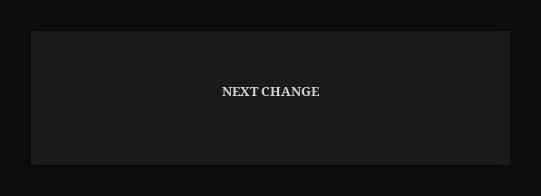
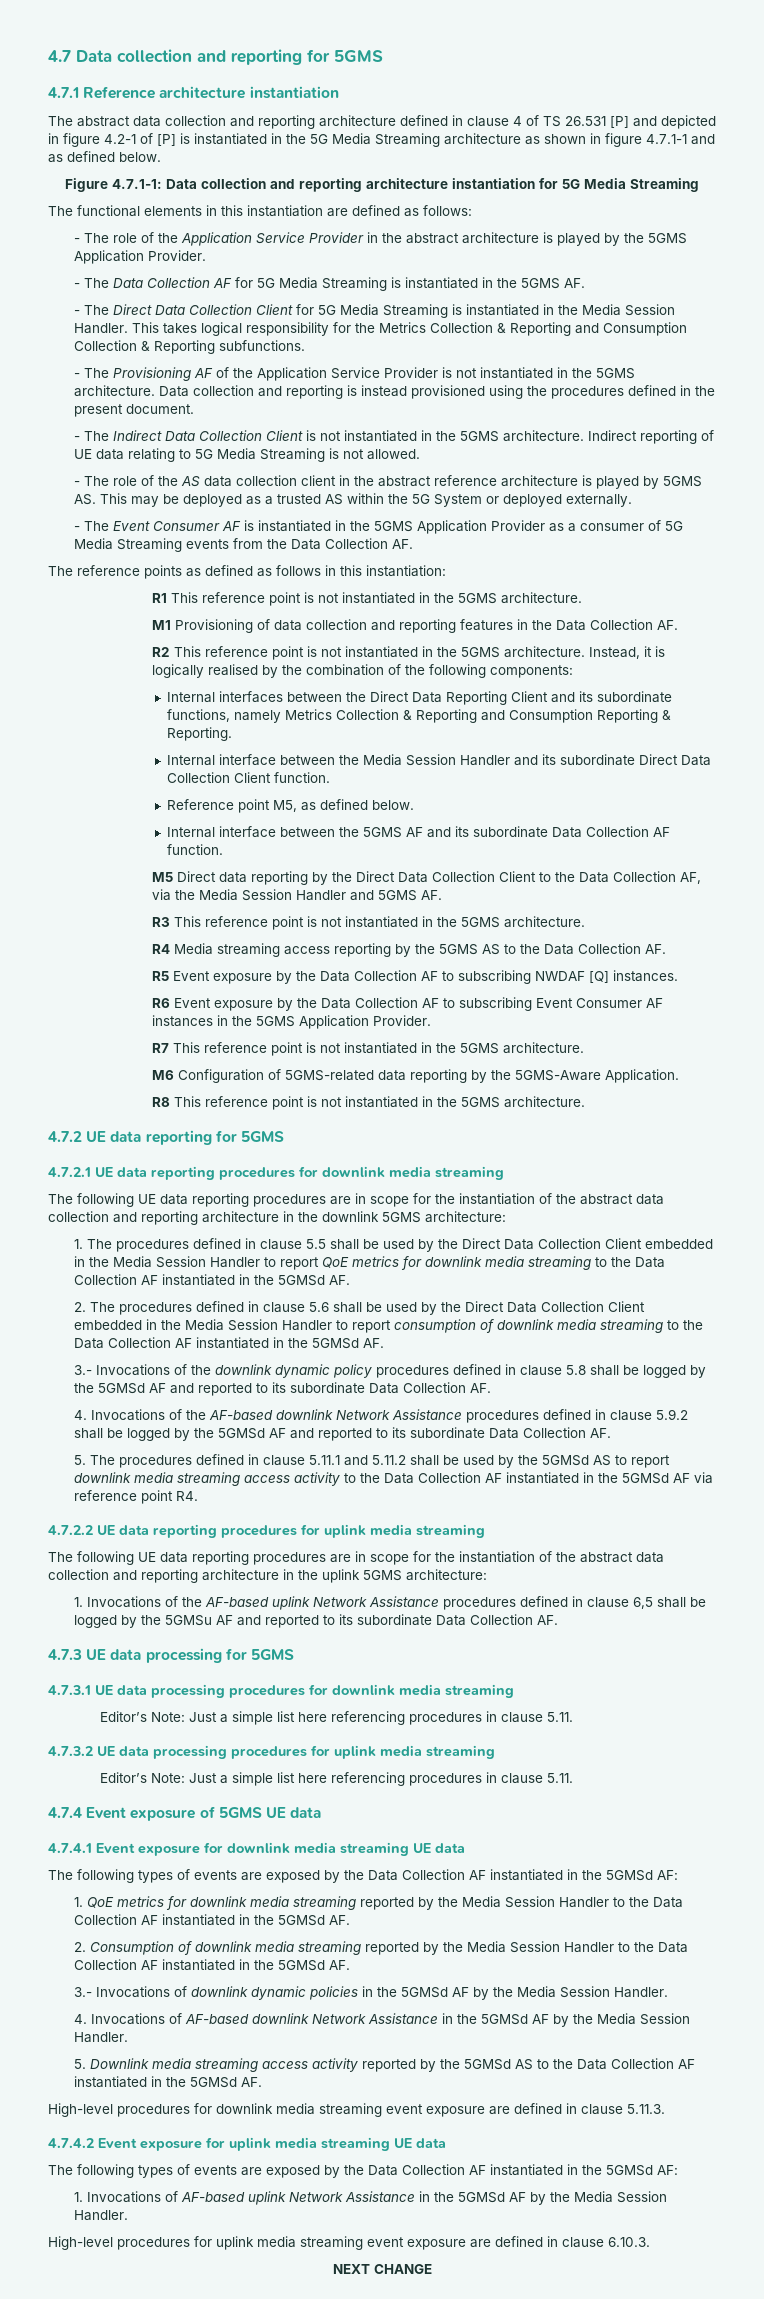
+ 4.7 Data collection and reporting for 5GMS
+ 4.7.1 Reference architecture instantiation
+ The abstract data collection and reporting architecture defined in clause 4 of TS 26.531 [P] and depicted in figure 4.2-1 of [P] is instantiated in the 5G Media Streaming architecture as shown in figure 4.7.1-1 and as defined below.
+ Figure 4.7.1-1: Data collection and reporting architecture instantiation for 5G Media Streaming
+ The functional elements in this instantiation are defined as follows:
+ - The role of the Application Service Provider in the abstract architecture is played by the 5GMS Application Provider.
+ - The Data Collection AF for 5G Media Streaming is instantiated in the 5GMS AF.
+ - The Direct Data Collection Client for 5G Media Streaming is instantiated in the Media Session Handler. This takes logical responsibility for the Metrics Collection & Reporting and Consumption Collection & Reporting subfunctions.
+ - The Provisioning AF of the Application Service Provider is not instantiated in the 5GMS architecture. Data collection and reporting is instead provisioned using the procedures defined in the present document.
+ - The Indirect Data Collection Client is not instantiated in the 5GMS architecture. Indirect reporting of UE data relating to 5G Media Streaming is not allowed.
+ - The role of the AS data collection client in the abstract reference architecture is played by 5GMS AS. This may be deployed as a trusted AS within the 5G System or deployed externally.
+ - The Event Consumer AF is instantiated in the 5GMS Application Provider as a consumer of 5G Media Streaming events from the Data Collection AF.
+ The reference points as defined as follows in this instantiation:
+ R1 This reference point is not instantiated in the 5GMS architecture.
+ M1 Provisioning of data collection and reporting features in the Data Collection AF.
+ R2 This reference point is not instantiated in the 5GMS architecture. Instead, it is logically realised by the combination of the following components:
+ Internal interfaces between the Direct Data Reporting Client and its subordinate functions, namely Metrics Collection & Reporting and Consumption Reporting & Reporting.
+ Internal interface between the Media Session Handler and its subordinate Direct Data Collection Client function.
+ Reference point M5, as defined below.
+ Internal interface between the 5GMS AF and its subordinate Data Collection AF function.
+ M5 Direct data reporting by the Direct Data Collection Client to the Data Collection AF, via the Media Session Handler and 5GMS AF.
+ R3 This reference point is not instantiated in the 5GMS architecture.
+ R4 Media streaming access reporting by the 5GMS AS to the Data Collection AF.
+ R5 Event exposure by the Data Collection AF to subscribing NWDAF [Q] instances.
+ R6 Event exposure by the Data Collection AF to subscribing Event Consumer AF instances in the 5GMS Application Provider.
+ R7 This reference point is not instantiated in the 5GMS architecture.
+ M6 Configuration of 5GMS-related data reporting by the 5GMS-Aware Application.
+ R8 This reference point is not instantiated in the 5GMS architecture.
+ 4.7.2 UE data reporting for 5GMS
+ 4.7.2.1 UE data reporting procedures for downlink media streaming
+ The following UE data reporting procedures are in scope for the instantiation of the abstract data collection and reporting architecture in the downlink 5GMS architecture:
+ 1. The procedures defined in clause 5.5 shall be used by the Direct Data Collection Client embedded in the Media Session Handler to report QoE metrics for downlink media streaming to the Data Collection AF instantiated in the 5GMSd AF.
+ 2. The procedures defined in clause 5.6 shall be used by the Direct Data Collection Client embedded in the Media Session Handler to report consumption of downlink media streaming to the Data Collection AF instantiated in the 5GMSd AF.
+ 3.- Invocations of the downlink dynamic policy procedures defined in clause 5.8 shall be logged by the 5GMSd AF and reported to its subordinate Data Collection AF.
+ 4. Invocations of the AF-based downlink Network Assistance procedures defined in clause 5.9.2 shall be logged by the 5GMSd AF and reported to its subordinate Data Collection AF.
+ 5. The procedures defined in clause 5.11.1 and 5.11.2 shall be used by the 5GMSd AS to report downlink media streaming access activity to the Data Collection AF instantiated in the 5GMSd AF via reference point R4.
+ 4.7.2.2 UE data reporting procedures for uplink media streaming
+ The following UE data reporting procedures are in scope for the instantiation of the abstract data collection and reporting architecture in the uplink 5GMS architecture:
+ 1. Invocations of the AF-based uplink Network Assistance procedures defined in clause 6,5 shall be logged by the 5GMSu AF and reported to its subordinate Data Collection AF.
+ 4.7.3 UE data processing for 5GMS
+ 4.7.3.1 UE data processing procedures for downlink media streaming
+ Editor’s Note: Just a simple list here referencing procedures in clause 5.11.
+ 4.7.3.2 UE data processing procedures for uplink media streaming
+ Editor’s Note: Just a simple list here referencing procedures in clause 5.11.
+ 4.7.4 Event exposure of 5GMS UE data
+ 4.7.4.1 Event exposure for downlink media streaming UE data
+ The following types of events are exposed by the Data Collection AF instantiated in the 5GMSd AF:
+ 1. QoE metrics for downlink media streaming reported by the Media Session Handler to the Data Collection AF instantiated in the 5GMSd AF.
+ 2. Consumption of downlink media streaming reported by the Media Session Handler to the Data Collection AF instantiated in the 5GMSd AF.
+ 3.- Invocations of downlink dynamic policies in the 5GMSd AF by the Media Session Handler.
+ 4. Invocations of AF-based downlink Network Assistance in the 5GMSd AF by the Media Session Handler.
+ 5. Downlink media streaming access activity reported by the 5GMSd AS to the Data Collection AF instantiated in the 5GMSd AF.
+ High-level procedures for downlink media streaming event exposure are defined in clause 5.11.3.
+ 4.7.4.2 Event exposure for uplink media streaming UE data
+ The following types of events are exposed by the Data Collection AF instantiated in the 5GMSd AF:
+ 1. Invocations of AF-based uplink Network Assistance in the 5GMSd AF by the Media Session Handler.
+ High-level procedures for uplink media streaming event exposure are defined in clause 6.10.3.

